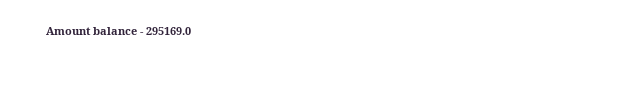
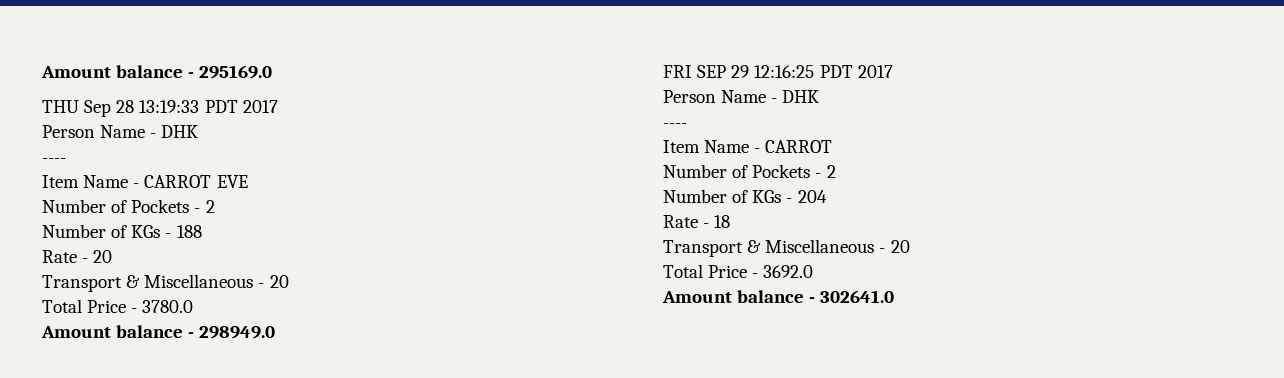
+ THU Sep 28 13:19:33 PDT 2017
+ Person Name - DHK
+ ----
+ Item Name - CARROT EVE
+ Number of Pockets - 2
+ Number of KGs - 188
+ Rate - 20
+ Transport & Miscellaneous - 20
+ Total Price - 3780.0
+ Amount balance - 298949.0
+ FRI SEP 29 12:16:25 PDT 2017
+ Person Name - DHK
+ ----
+ Item Name - CARROT
+ Number of Pockets - 2
+ Number of KGs - 204
+ Rate - 18
+ Transport & Miscellaneous - 20
+ Total Price - 3692.0
+ Amount balance - 302641.0

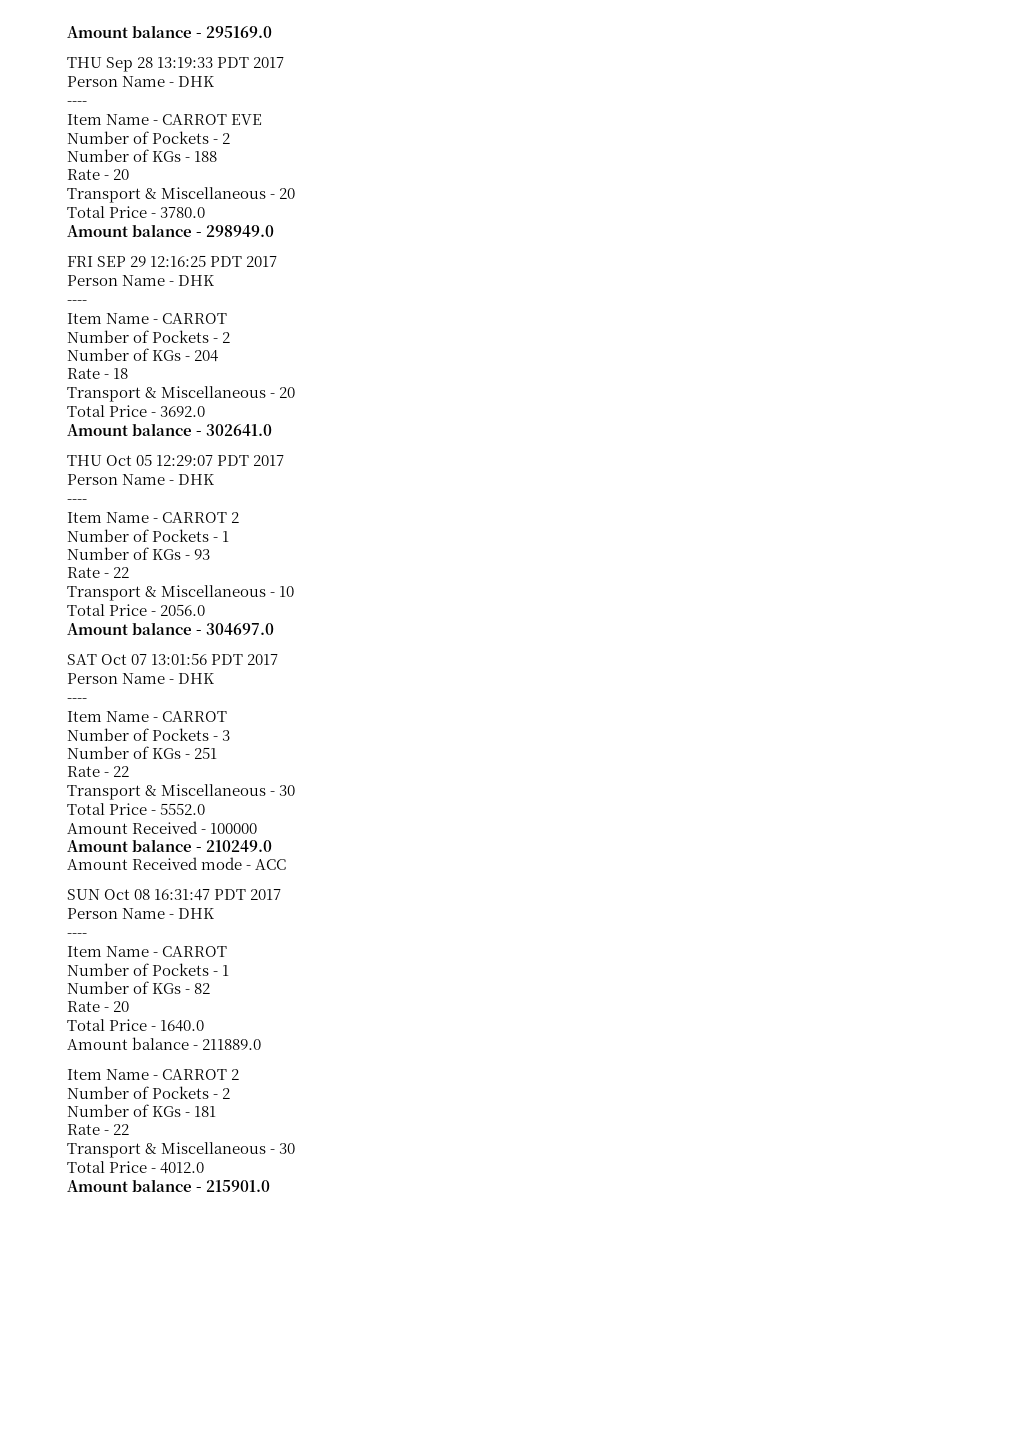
+ THU Oct 05 12:29:07 PDT 2017
+ Person Name - DHK
+ ----
+ Item Name - CARROT 2
+ Number of Pockets - 1
+ Number of KGs - 93
+ Rate - 22
+ Transport & Miscellaneous - 10
+ Total Price - 2056.0
+ Amount balance - 304697.0
+ SAT Oct 07 13:01:56 PDT 2017
+ Person Name - DHK
+ ----
+ Item Name - CARROT
+ Number of Pockets - 3
+ Number of KGs - 251
+ Rate - 22
+ Transport & Miscellaneous - 30
+ Total Price - 5552.0
+ Amount Received - 100000
+ Amount balance - 210249.0
+ Amount Received mode - ACC
+ SUN Oct 08 16:31:47 PDT 2017
+ Person Name - DHK
+ ----
+ Item Name - CARROT
+ Number of Pockets - 1
+ Number of KGs - 82
+ Rate - 20
+ Total Price - 1640.0
+ Amount balance - 211889.0
+ Item Name - CARROT 2
+ Number of Pockets - 2
+ Number of KGs - 181
+ Rate - 22
+ Transport & Miscellaneous - 30
+ Total Price - 4012.0
+ Amount balance - 215901.0

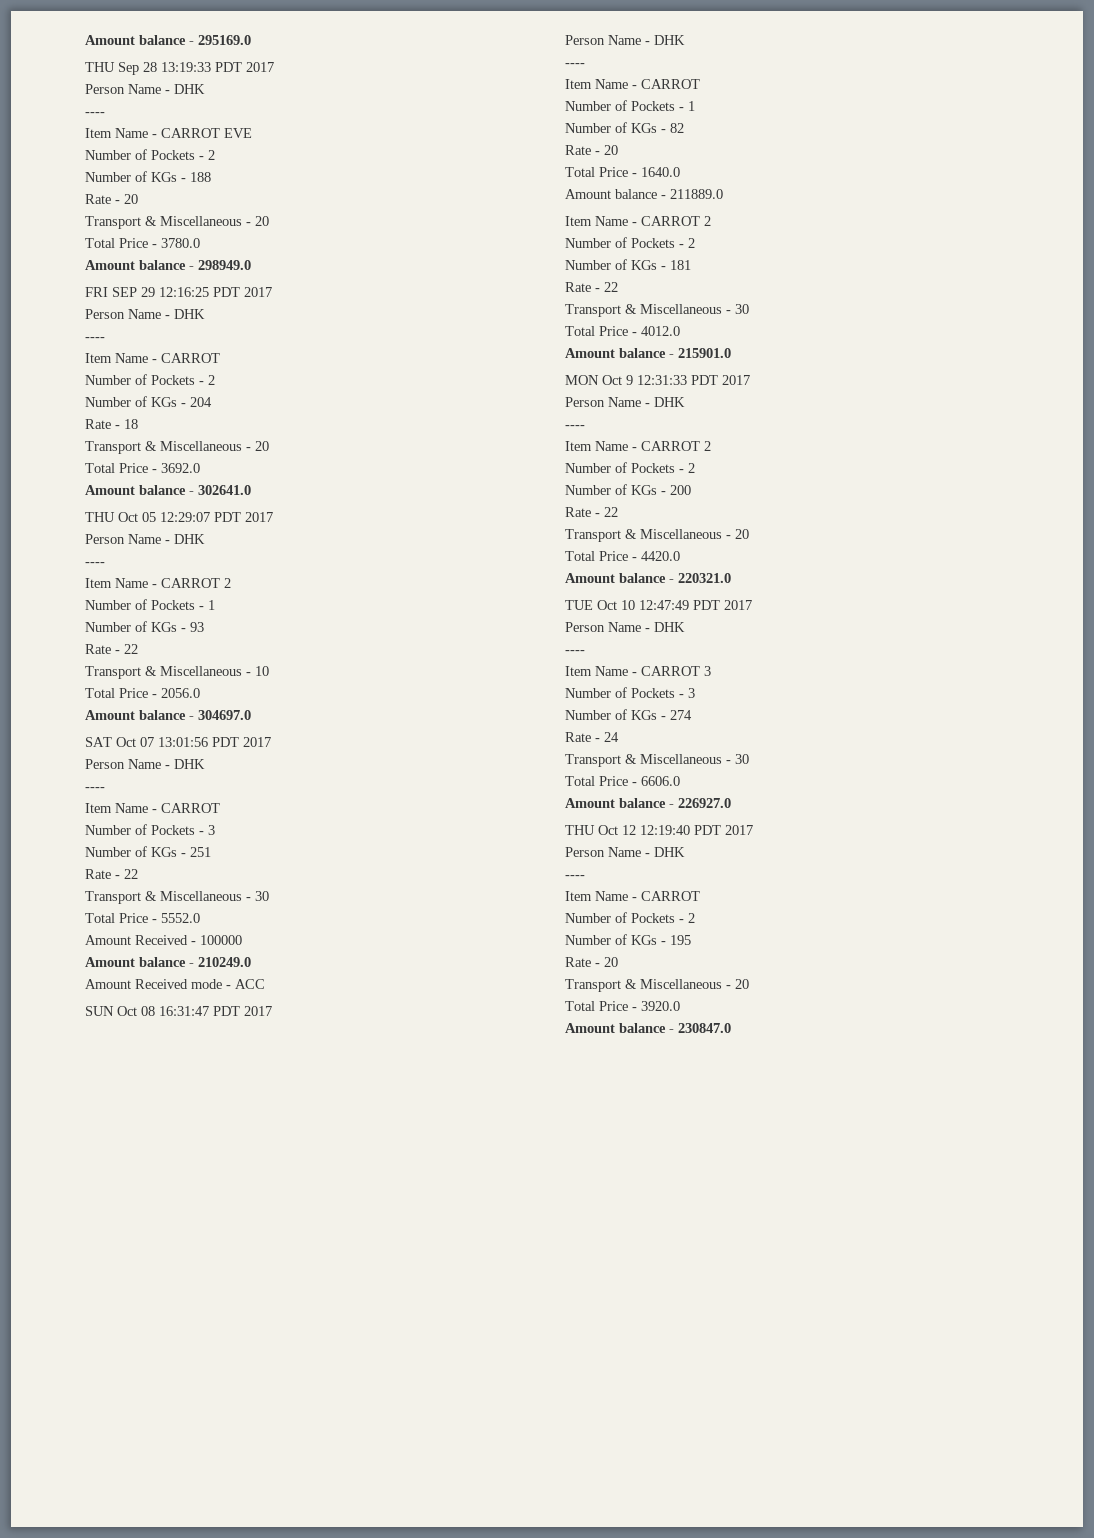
+ MON Oct 9 12:31:33 PDT 2017
+ Person Name - DHK
+ ----
+ Item Name - CARROT 2
+ Number of Pockets - 2
+ Number of KGs - 200
+ Rate - 22
+ Transport & Miscellaneous - 20
+ Total Price - 4420.0
+ Amount balance - 220321.0
+ TUE Oct 10 12:47:49 PDT 2017
+ Person Name - DHK
+ ----
+ Item Name - CARROT 3
+ Number of Pockets - 3
+ Number of KGs - 274
+ Rate - 24
+ Transport & Miscellaneous - 30
+ Total Price - 6606.0
+ Amount balance - 226927.0
+ THU Oct 12 12:19:40 PDT 2017
+ Person Name - DHK
+ ----
+ Item Name - CARROT
+ Number of Pockets - 2
+ Number of KGs - 195
+ Rate - 20
+ Transport & Miscellaneous - 20
+ Total Price - 3920.0
+ Amount balance - 230847.0

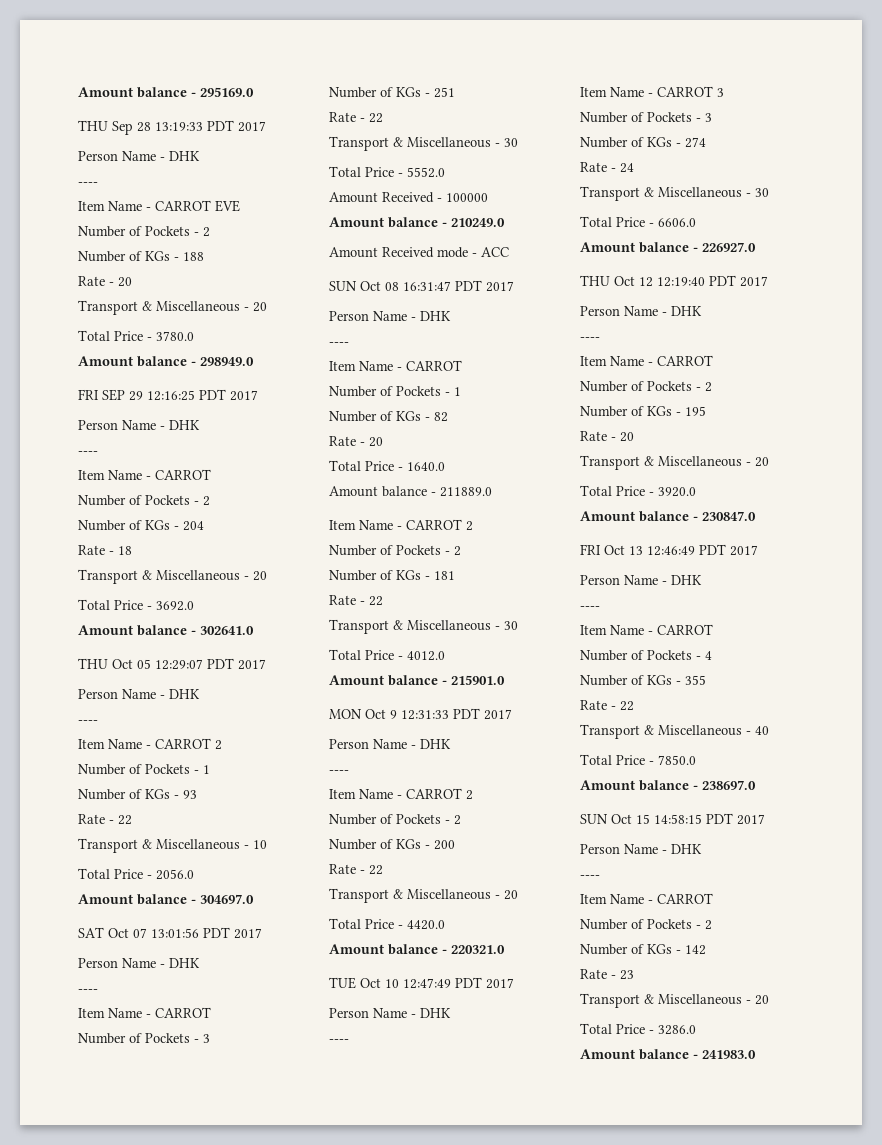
+ FRI Oct 13 12:46:49 PDT 2017
+ Person Name - DHK
+ ----
+ Item Name - CARROT
+ Number of Pockets - 4
+ Number of KGs - 355
+ Rate - 22
+ Transport & Miscellaneous - 40
+ Total Price - 7850.0
+ Amount balance - 238697.0
+ SUN Oct 15 14:58:15 PDT 2017
+ Person Name - DHK
+ ----
+ Item Name - CARROT
+ Number of Pockets - 2
+ Number of KGs - 142
+ Rate - 23
+ Transport & Miscellaneous - 20
+ Total Price - 3286.0
+ Amount balance - 241983.0

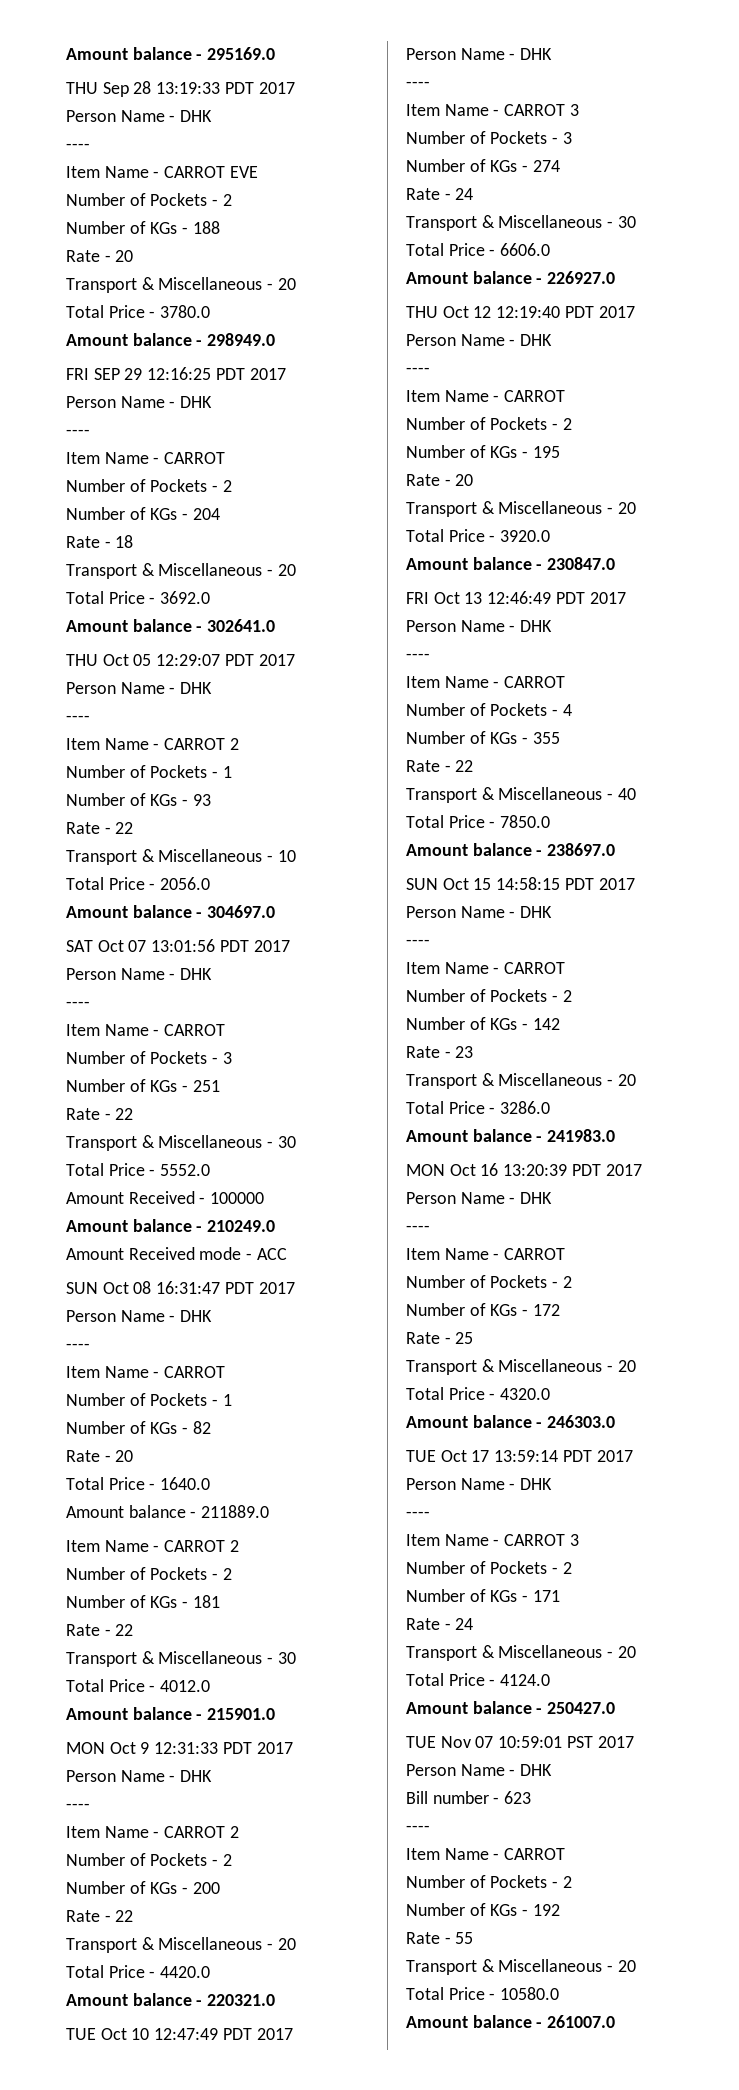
+ MON Oct 16 13:20:39 PDT 2017
+ Person Name - DHK
+ ----
+ Item Name - CARROT
+ Number of Pockets - 2
+ Number of KGs - 172
+ Rate - 25
+ Transport & Miscellaneous - 20
+ Total Price - 4320.0
+ Amount balance - 246303.0
+ TUE Oct 17 13:59:14 PDT 2017
+ Person Name - DHK
+ ----
+ Item Name - CARROT 3
+ Number of Pockets - 2
+ Number of KGs - 171
+ Rate - 24
+ Transport & Miscellaneous - 20
+ Total Price - 4124.0
+ Amount balance - 250427.0
+ TUE Nov 07 10:59:01 PST 2017
+ Person Name - DHK
+ Bill number - 623
+ ----
+ Item Name - CARROT
+ Number of Pockets - 2
+ Number of KGs - 192
+ Rate - 55
+ Transport & Miscellaneous - 20
+ Total Price - 10580.0
+ Amount balance - 261007.0

